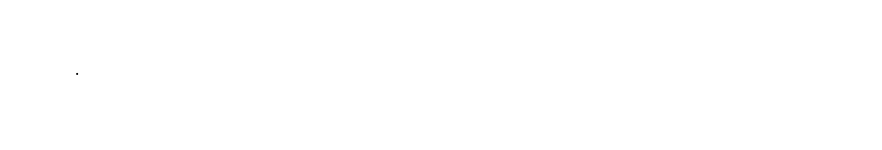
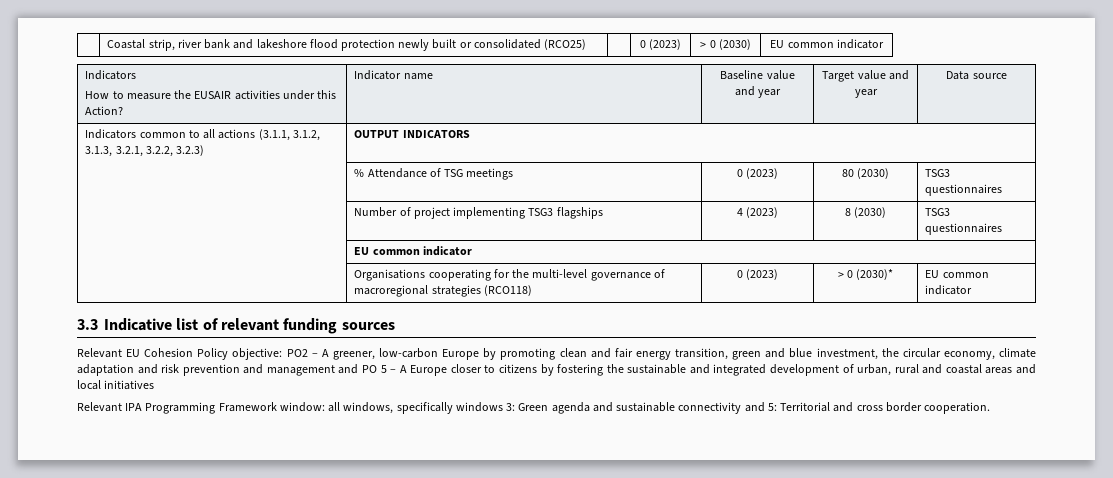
- .
+ | Coastal strip, river bank and lakeshore flood protection newly built or consolidated (RCO25) | | 0 (2023) | > 0 (2030) | EU common indicator
+ Indicators
+ How to measure the EUSAIR activities under this Action? | Indicator name | Baseline value and year | Target value and year | Data source
+ Indicators common to all actions (3.1.1, 3.1.2, 3.1.3, 3.2.1, 3.2.2, 3.2.3) | OUTPUT INDICATORS
+ | % Attendance of TSG meetings | 0 (2023) | 80 (2030) | TSG3 questionnaires
+ | Number of project implementing TSG3 flagships | 4 (2023) | 8 (2030) | TSG3 questionnaires
+ | EU common indicator
+ | Organisations cooperating for the multi-level governance of macroregional strategies (RCO118) | 0 (2023) | > 0 (2030)* | EU common indicator
+ 3.3 Indicative list of relevant funding sources
+ Relevant EU Cohesion Policy objective: PO2 – A greener, low-carbon Europe by promoting clean and fair energy transition, green and blue investment, the circular economy, climate adaptation and risk prevention and management and PO 5 – A Europe closer to citizens by fostering the sustainable and integrated development of urban, rural and coastal areas and local initiatives
+ Relevant IPA Programming Framework window: all windows, specifically windows 3: Green agenda and sustainable connectivity and 5: Territorial and cross border cooperation.

